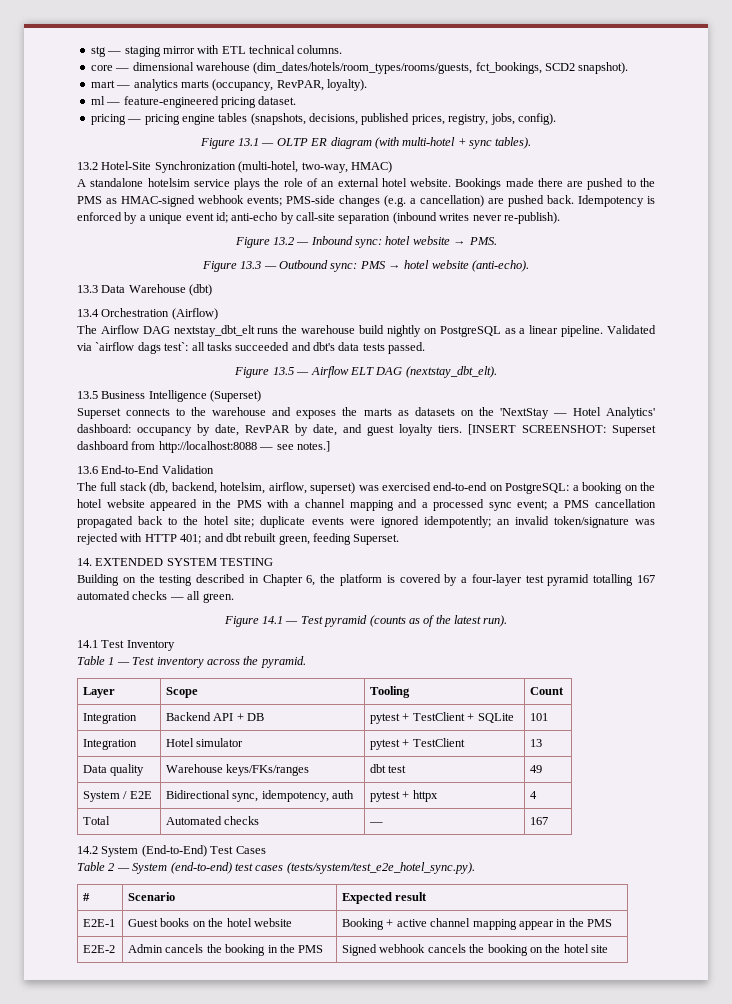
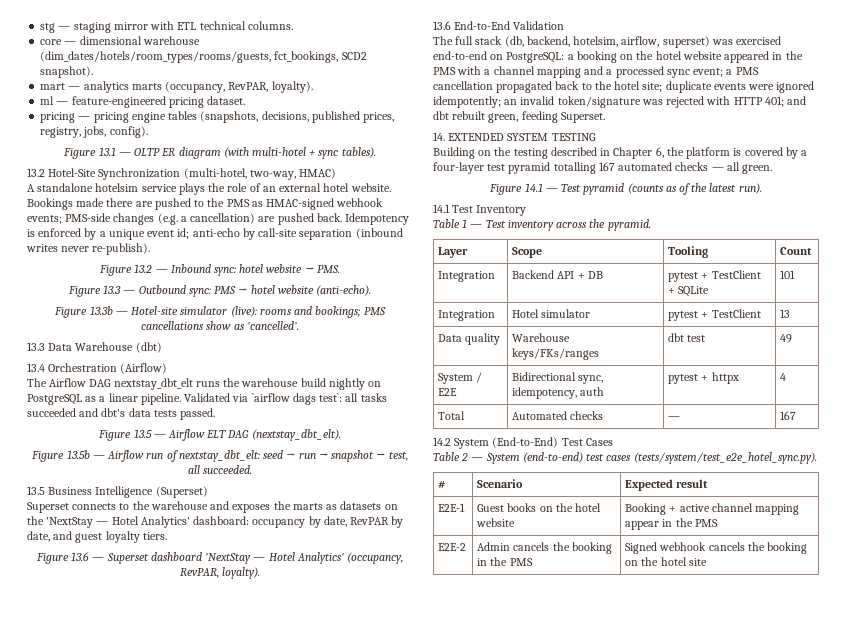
+ Figure 13.3b — Hotel-site simulator (live): rooms and bookings; PMS cancellations show as 'cancelled'.
+ Figure 13.5b — Airflow run of nextstay_dbt_elt: seed → run → snapshot → test, all succeeded.
- Superset connects to the warehouse and exposes the marts as datasets on the 'NextStay — Hotel Analytics' dashboard: occupancy by date, RevPAR by date, and guest loyalty tiers. [INSERT SCREENSHOT: Superset dashboard from http://localhost:8088 — see notes.]
+ Superset connects to the warehouse and exposes the marts as datasets on the 'NextStay — Hotel Analytics' dashboard: occupancy by date, RevPAR by date, and guest loyalty tiers.
+ Figure 13.6 — Superset dashboard 'NextStay — Hotel Analytics' (occupancy, RevPAR, loyalty).

